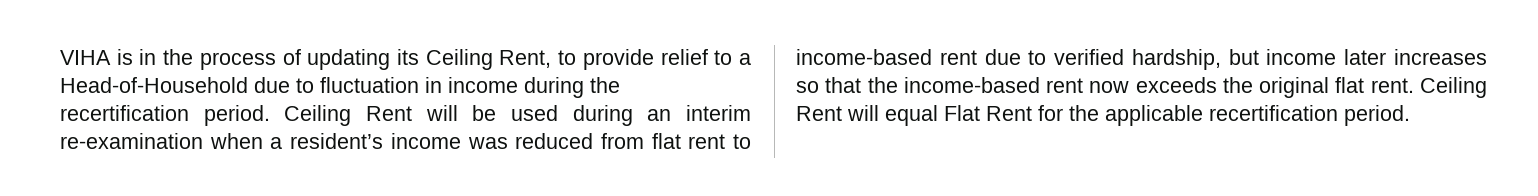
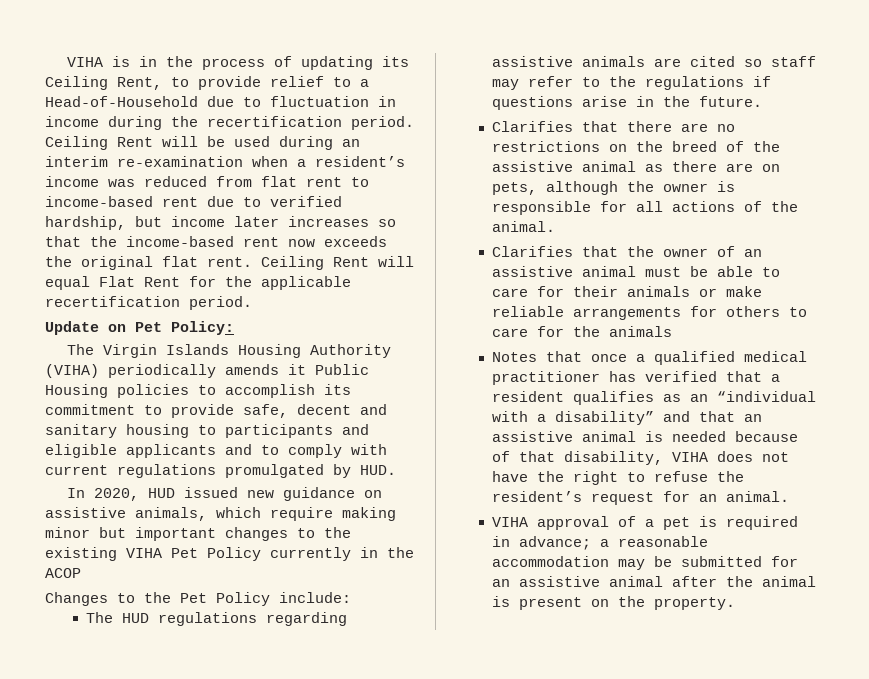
+ Update on Pet Policy:
+ The Virgin Islands Housing Authority (VIHA) periodically amends it Public Housing policies to accomplish its commitment to provide safe, decent and sanitary housing to participants and eligible applicants and to comply with current regulations promulgated by HUD.
+ In 2020, HUD issued new guidance on assistive animals, which require making minor but important changes to the existing VIHA Pet Policy currently in the ACOP
+ Changes to the Pet Policy include:
+ The HUD regulations regarding assistive animals are cited so staff may refer to the regulations if questions arise in the future.
+ Clarifies that there are no restrictions on the breed of the assistive animal as there are on pets, although the owner is responsible for all actions of the animal.
+ Clarifies that the owner of an assistive animal must be able to care for their animals or make reliable arrangements for others to care for the animals
+ Notes that once a qualified medical practitioner has verified that a resident qualifies as an “individual with a disability” and that an assistive animal is needed because of that disability, VIHA does not have the right to refuse the resident’s request for an animal.
+ VIHA approval of a pet is required in advance; a reasonable accommodation may be submitted for an assistive animal after the animal is present on the property.

